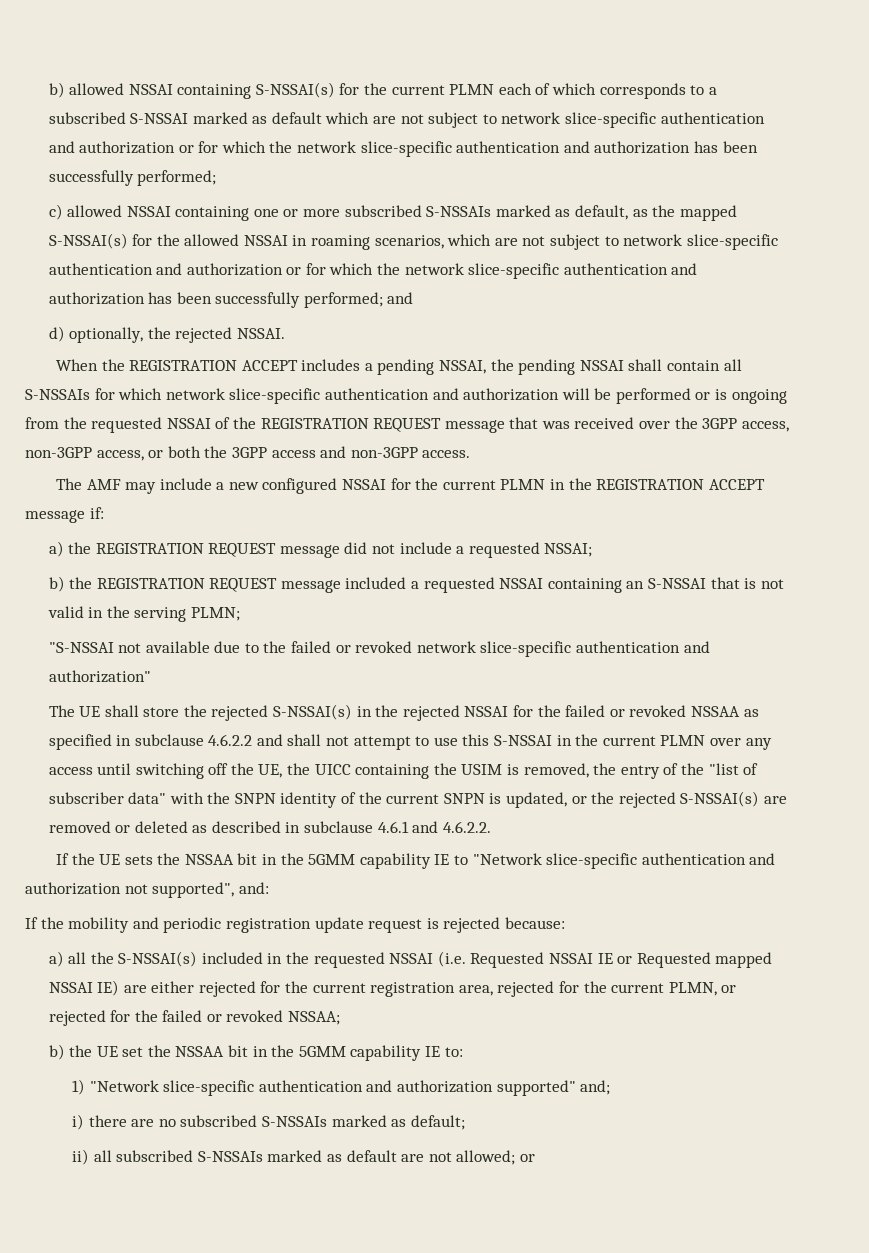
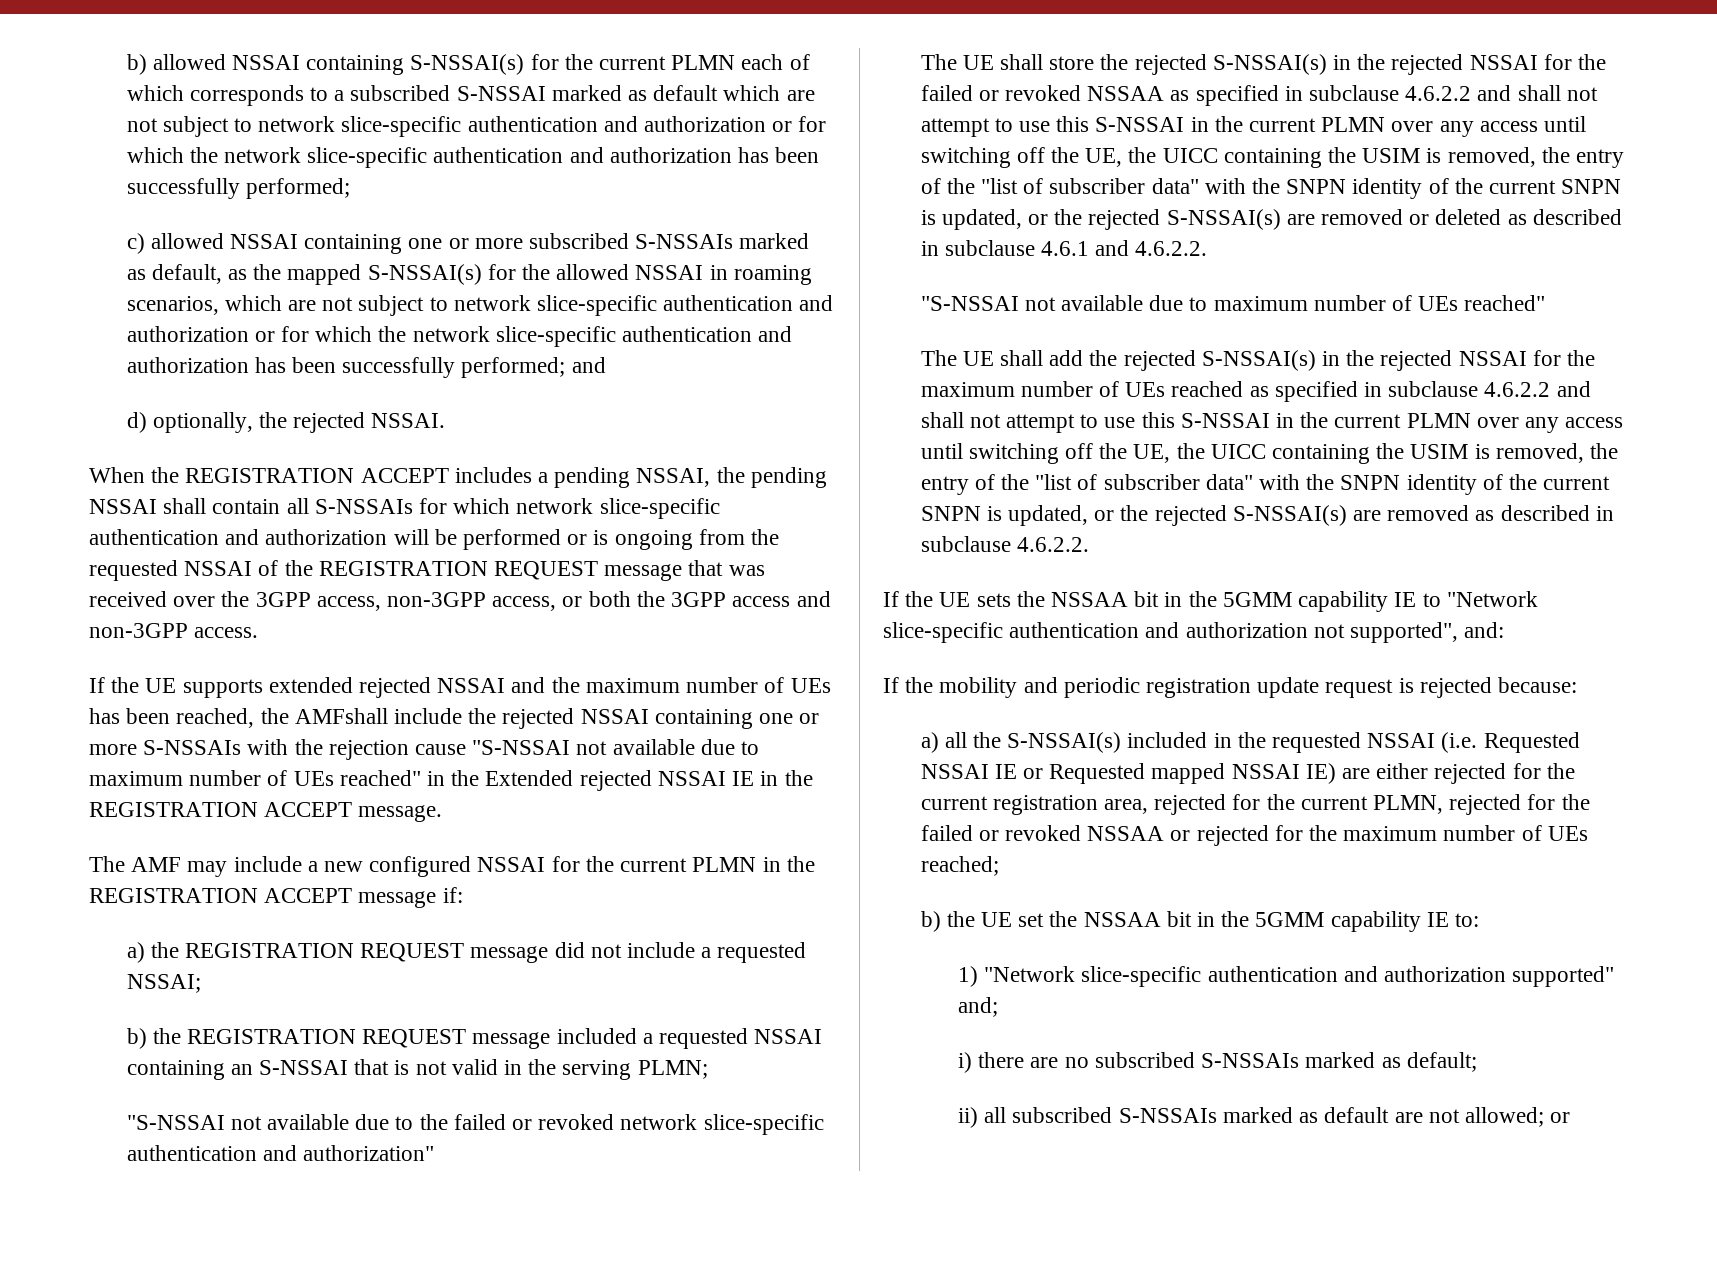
+ If the UE supports extended rejected NSSAI and the maximum number of UEs has been reached, the AMFshall include the rejected NSSAI containing one or more S-NSSAIs with the rejection cause "S-NSSAI not available due to maximum number of UEs reached" in the Extended rejected NSSAI IE in the REGISTRATION ACCEPT message.
  The UE shall store the rejected S-NSSAI(s) in the rejected NSSAI for the failed or revoked NSSAA as specified in subclause 4.6.2.2 and shall not attempt to use this S-NSSAI in the current PLMN over any access until switching off the UE, the UICC containing the USIM is removed, the entry of the "list of subscriber data" with the SNPN identity of the current SNPN is updated, or the rejected S-NSSAI(s) are removed or deleted as described in subclause 4.6.1 and 4.6.2.2.
+ "S-NSSAI not available due to maximum number of UEs reached"
+ The UE shall add the rejected S-NSSAI(s) in the rejected NSSAI for the maximum number of UEs reached as specified in subclause 4.6.2.2 and shall not attempt to use this S-NSSAI in the current PLMN over any access until switching off the UE, the UICC containing the USIM is removed, the entry of the "list of subscriber data" with the SNPN identity of the current SNPN is updated, or the rejected S-NSSAI(s) are removed as described in subclause 4.6.2.2.
- a) all the S-NSSAI(s) included in the requested NSSAI (i.e. Requested NSSAI IE or Requested mapped NSSAI IE) are either rejected for the current registration area, rejected for the current PLMN, or rejected for the failed or revoked NSSAA;
+ a) all the S-NSSAI(s) included in the requested NSSAI (i.e. Requested NSSAI IE or Requested mapped NSSAI IE) are either rejected for the current registration area, rejected for the current PLMN, rejected for the failed or revoked NSSAA or rejected for the maximum number of UEs reached;

